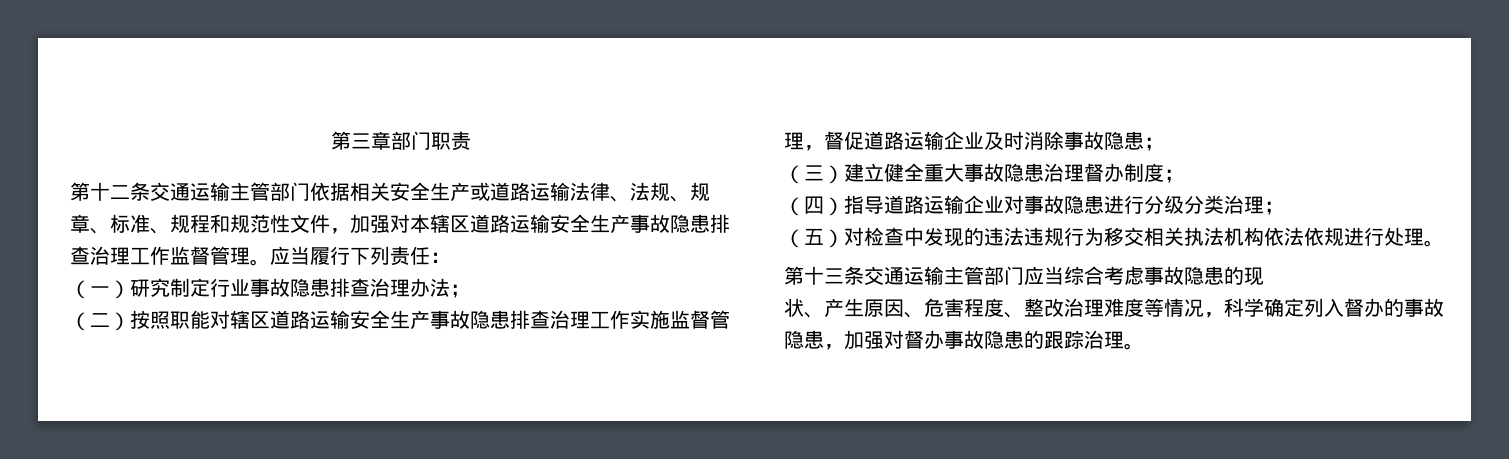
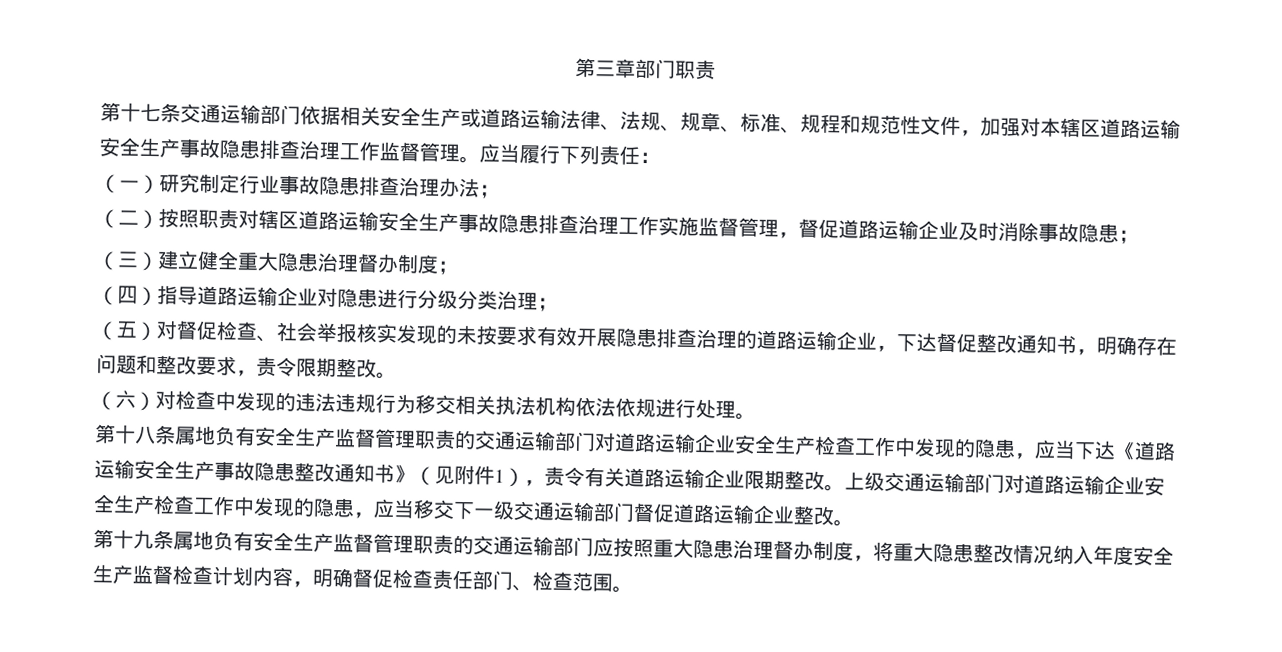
- 第十二条交通运输主管部门依据相关安全生产或道路运输法律、法规、规章、标准、规程和规范性文件，加强对本辖区道路运输安全生产事故隐患排查治理工作监督管理。
+ 第十七条交通运输部门依据相关安全生产或道路运输法律、法规、规章、标准、规程和规范性文件，加强对本辖区道路运输安全生产事故隐患排查治理工作监督管理。
- （二）按照职能对辖区道路运输安全生产事故隐患排查治理工作实施监督管理，督促道路运输企业及时消除事故隐患；
+ （二）按照职责对辖区道路运输安全生产事故隐患排查治理工作实施监督管理，督促道路运输企业及时消除事故隐患；
- （三）建立健全重大事故隐患治理督办制度；
+ （三）建立健全重大隐患治理督办制度；
- （四）指导道路运输企业对事故隐患进行分级分类治理；
+ （四）指导道路运输企业对隐患进行分级分类治理；
- （五）对检查中发现的违法违规行为移交相关执法机构依法依规进行处理。
+ （五）对督促检查、社会举报核实发现的未按要求有效开展隐患排查治理的道路运输企业，下达督促整改通知书，明确存在问题和整改要求，责令限期整改。
+ （六）对检查中发现的违法违规行为移交相关执法机构依法依规进行处理。
- 第十三条交通运输主管部门应当综合考虑事故隐患的现
- 状、产生原因、危害程度、整改治理难度等情况，科学确定列入督办的事故隐患，加强对督办事故隐患的跟踪治理。
+ 第十八条属地负有安全生产监督管理职责的交通运输部门对道路运输企业安全生产检查工作中发现的隐患，应当下达《道路运输安全生产事故隐患整改通知书》（见附件1），责令有关道路运输企业限期整改。上级交通运输部门对道路运输企业安全生产检查工作中发现的隐患，应当移交下一级交通运输部门督促道路运输企业整改。
+ 第十九条属地负有安全生产监督管理职责的交通运输部门应按照重大隐患治理督办制度，将重大隐患整改情况纳入年度安全生产监督检查计划内容，明确督促检查责任部门、检查范围。

